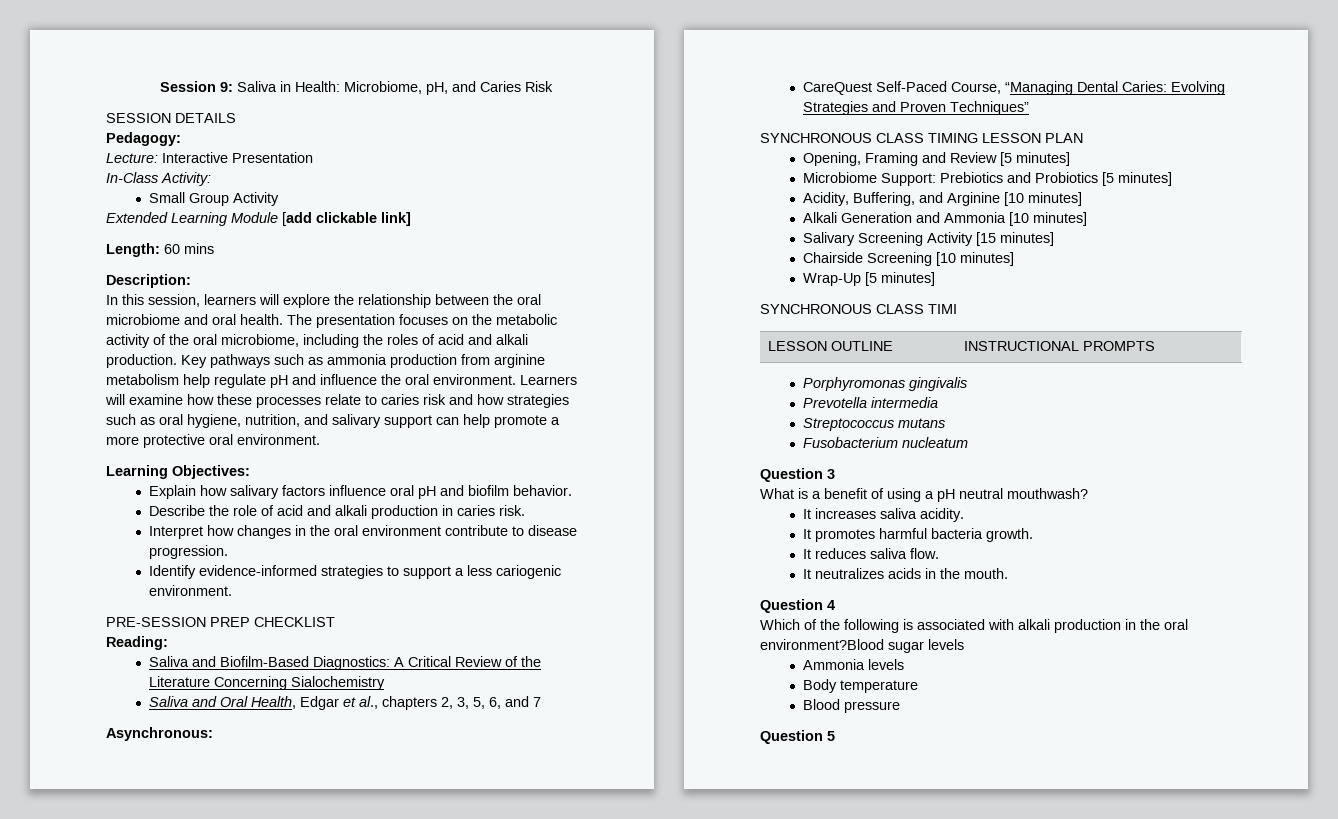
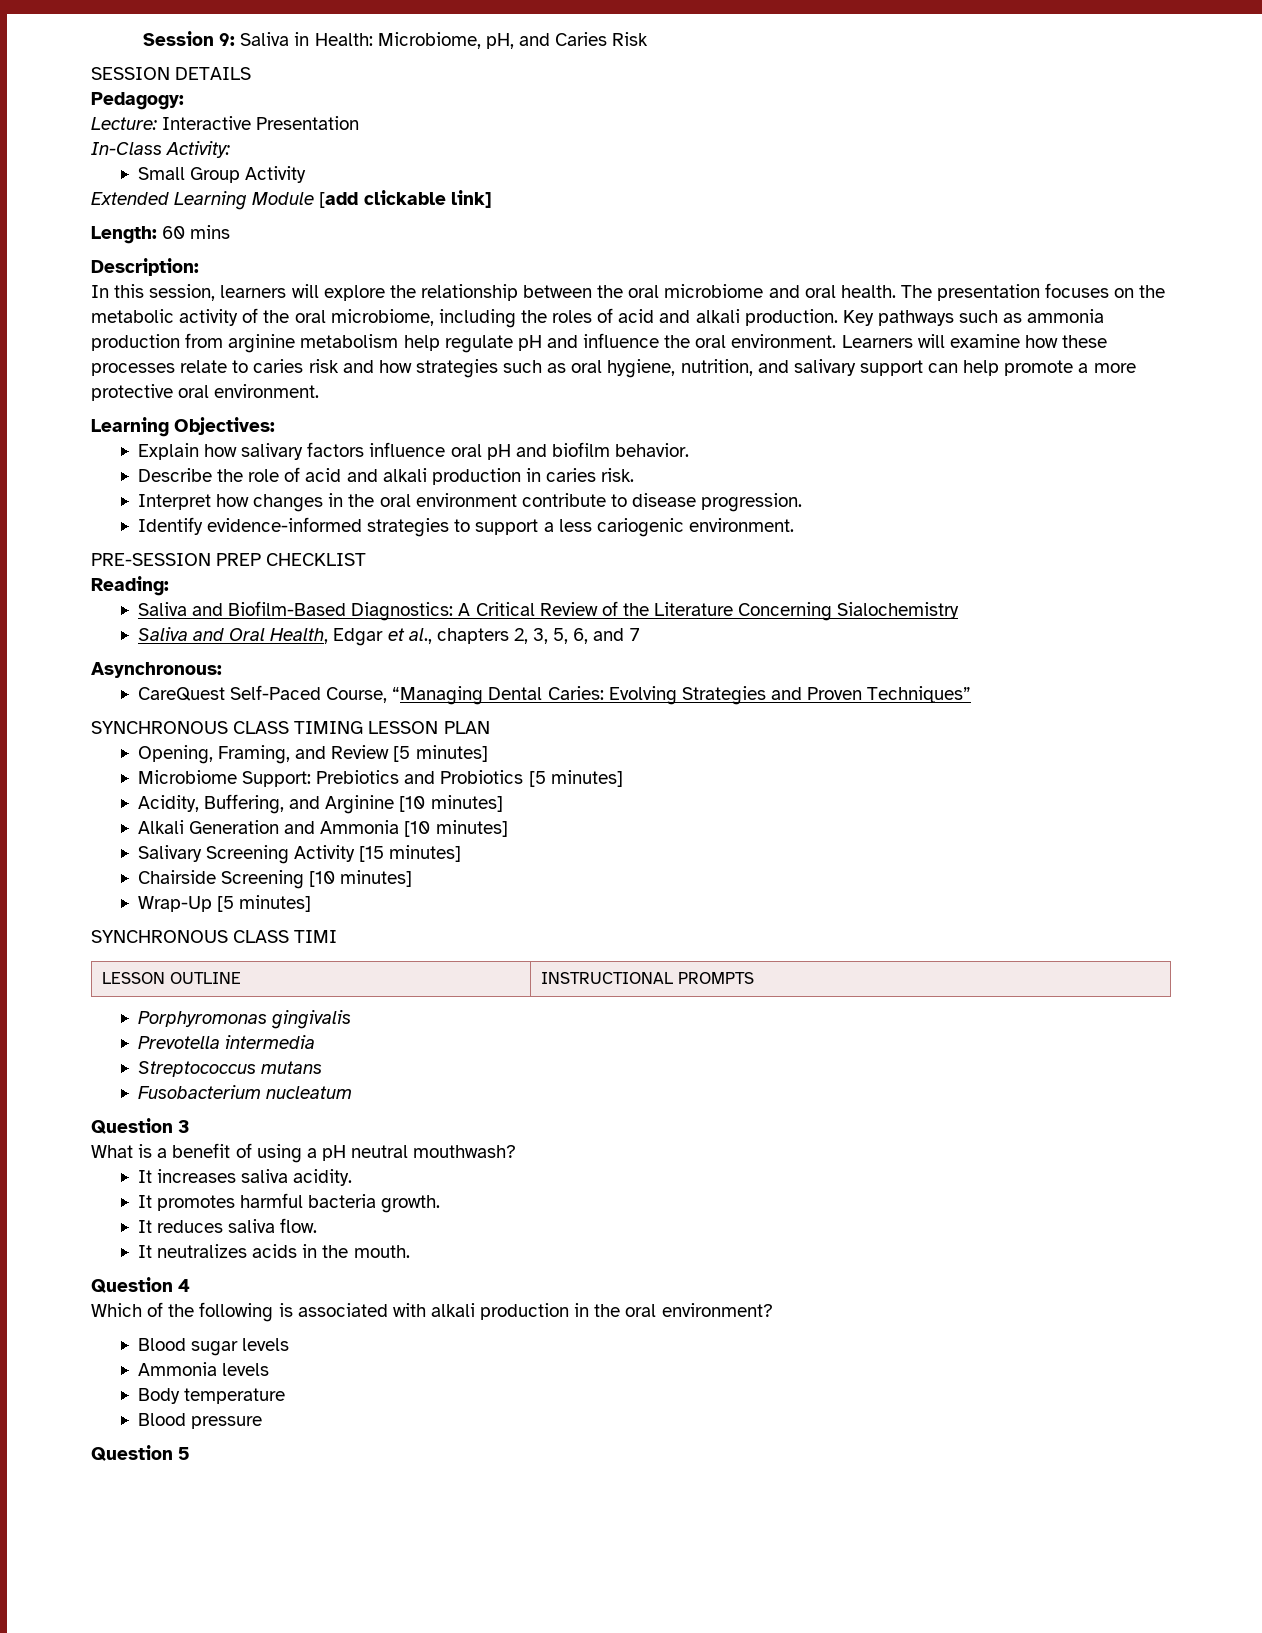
- Opening, Framing and Review [5 minutes]
+ Opening, Framing, and Review [5 minutes]
- Which of the following is associated with alkali production in the oral environment?Blood sugar levels
+ Which of the following is associated with alkali production in the oral environment?
+ Blood sugar levels

